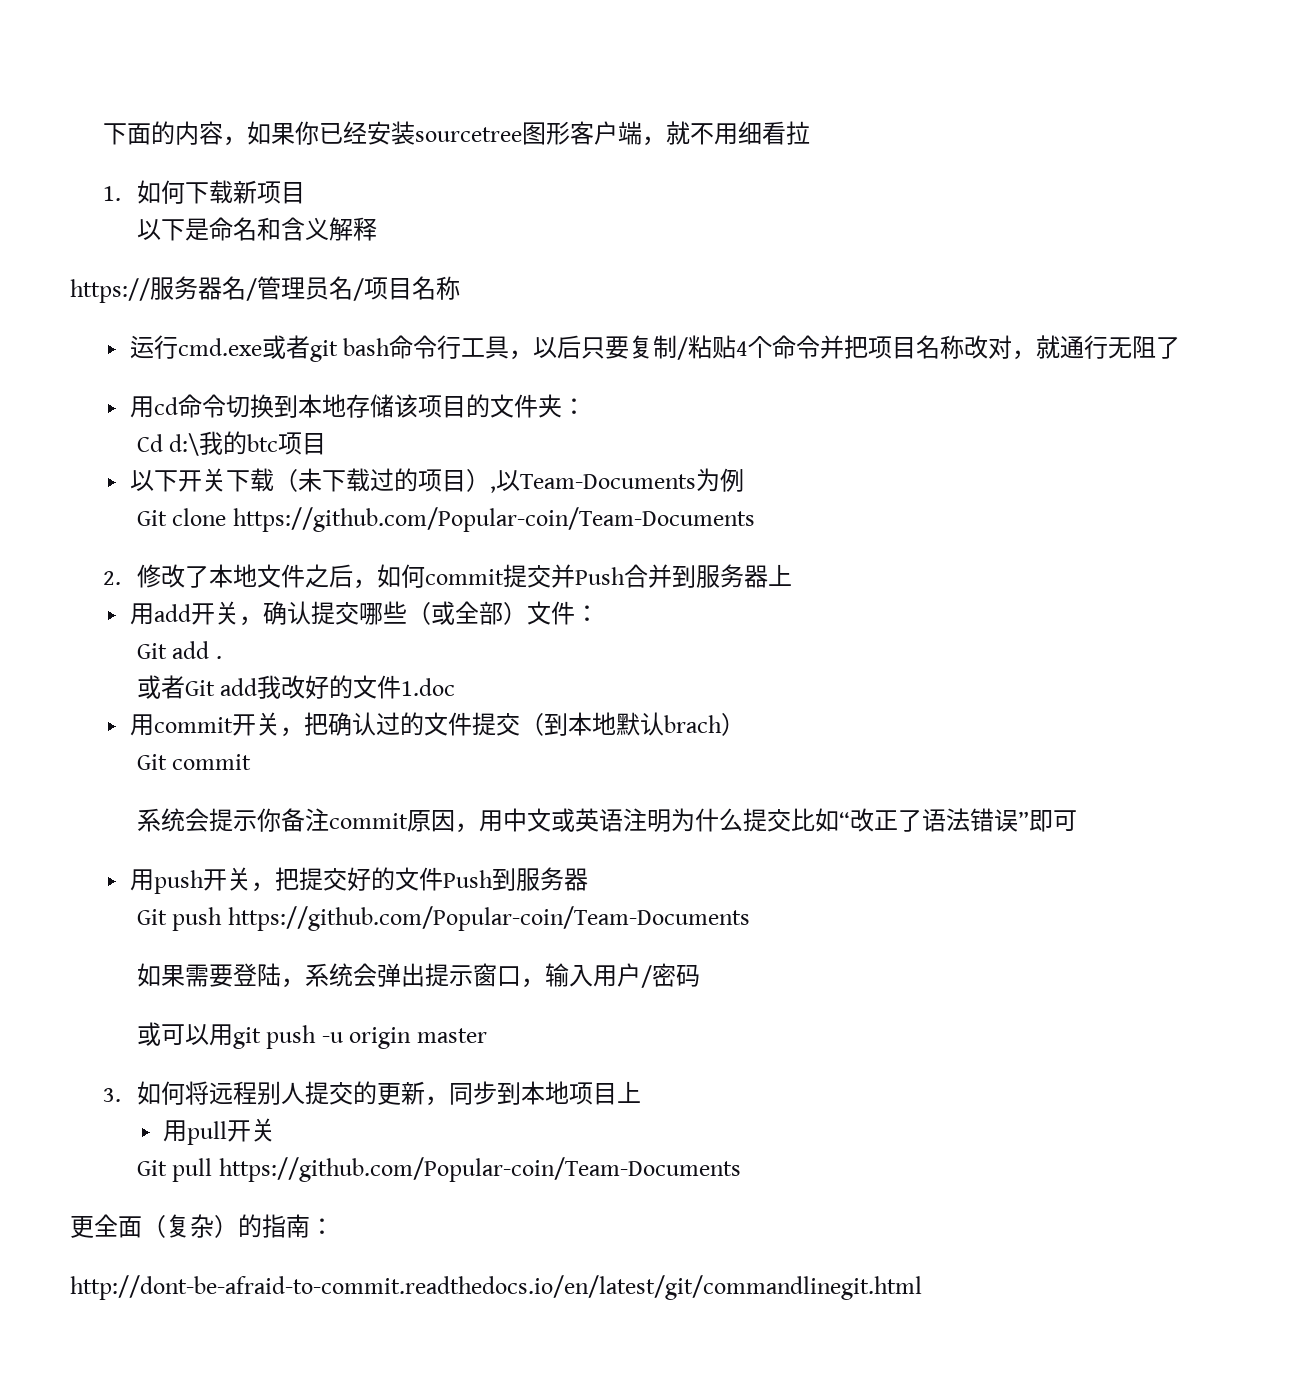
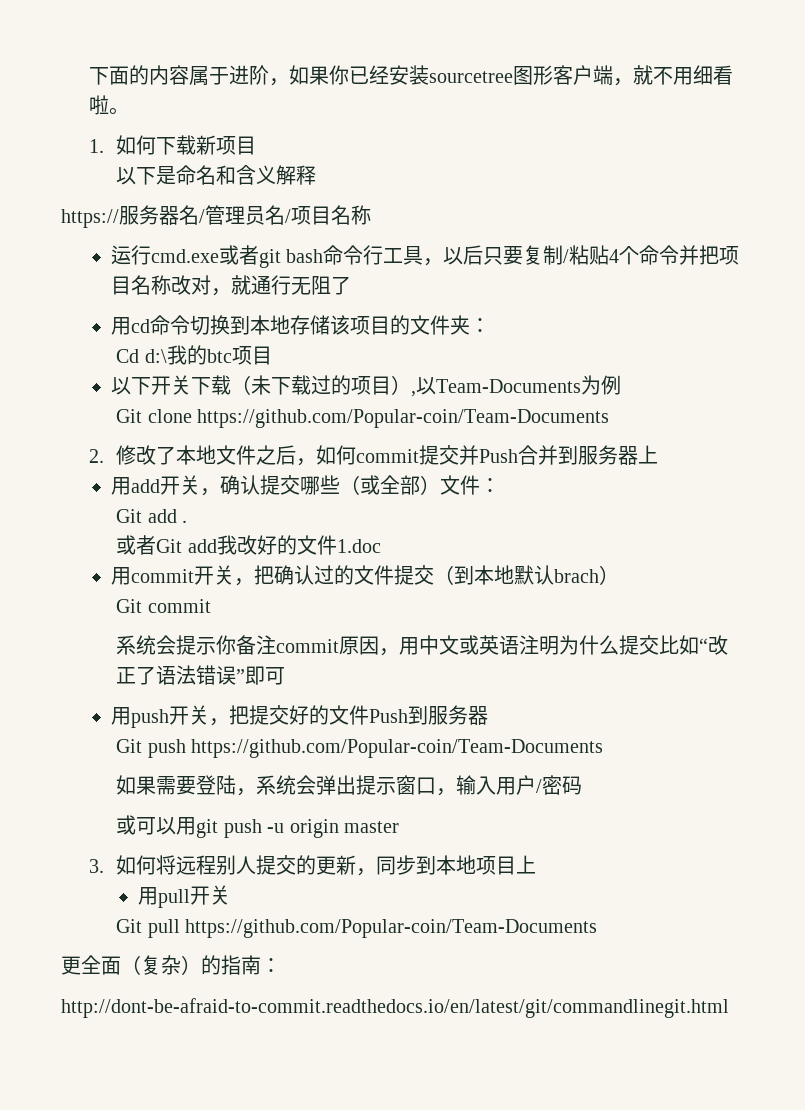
- 下面的内容，如果你已经安装sourcetree图形客户端，就不用细看拉
+ 下面的内容属于进阶，如果你已经安装sourcetree图形客户端，就不用细看啦。

